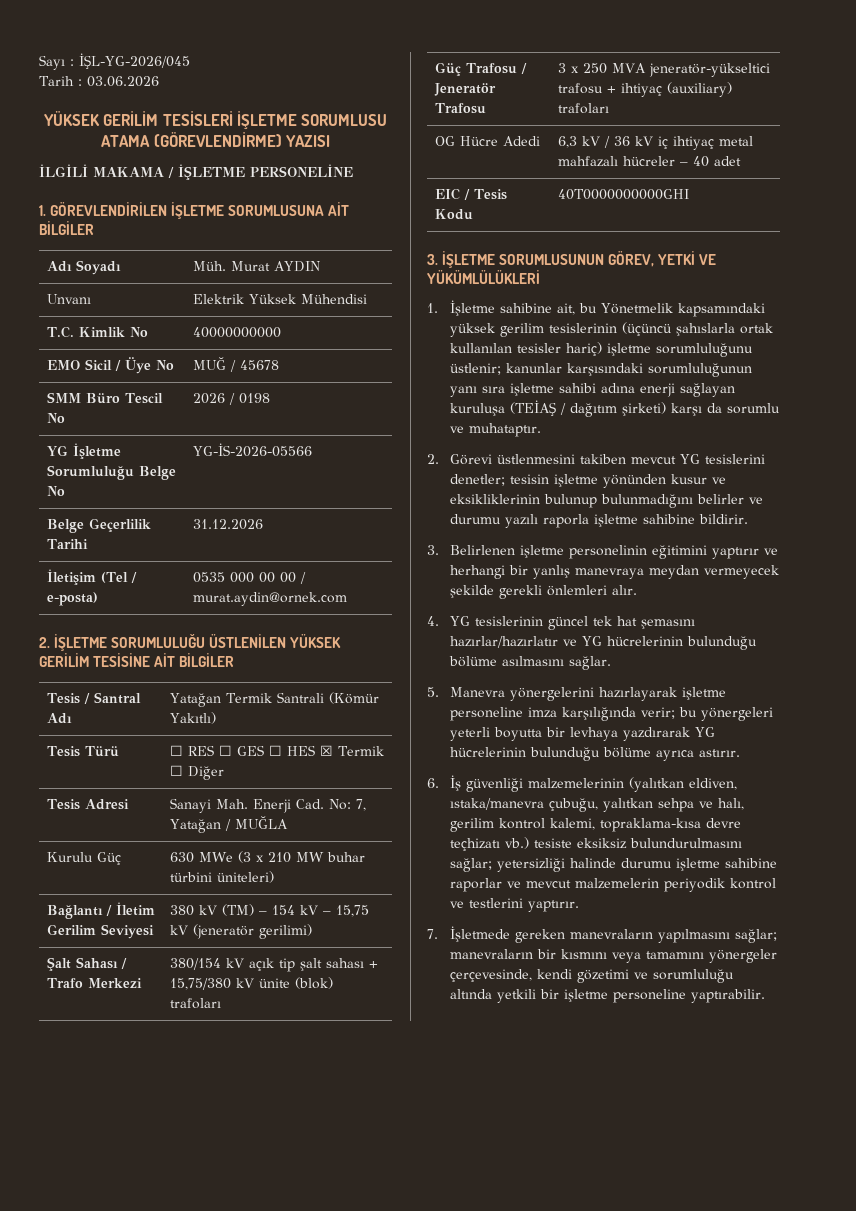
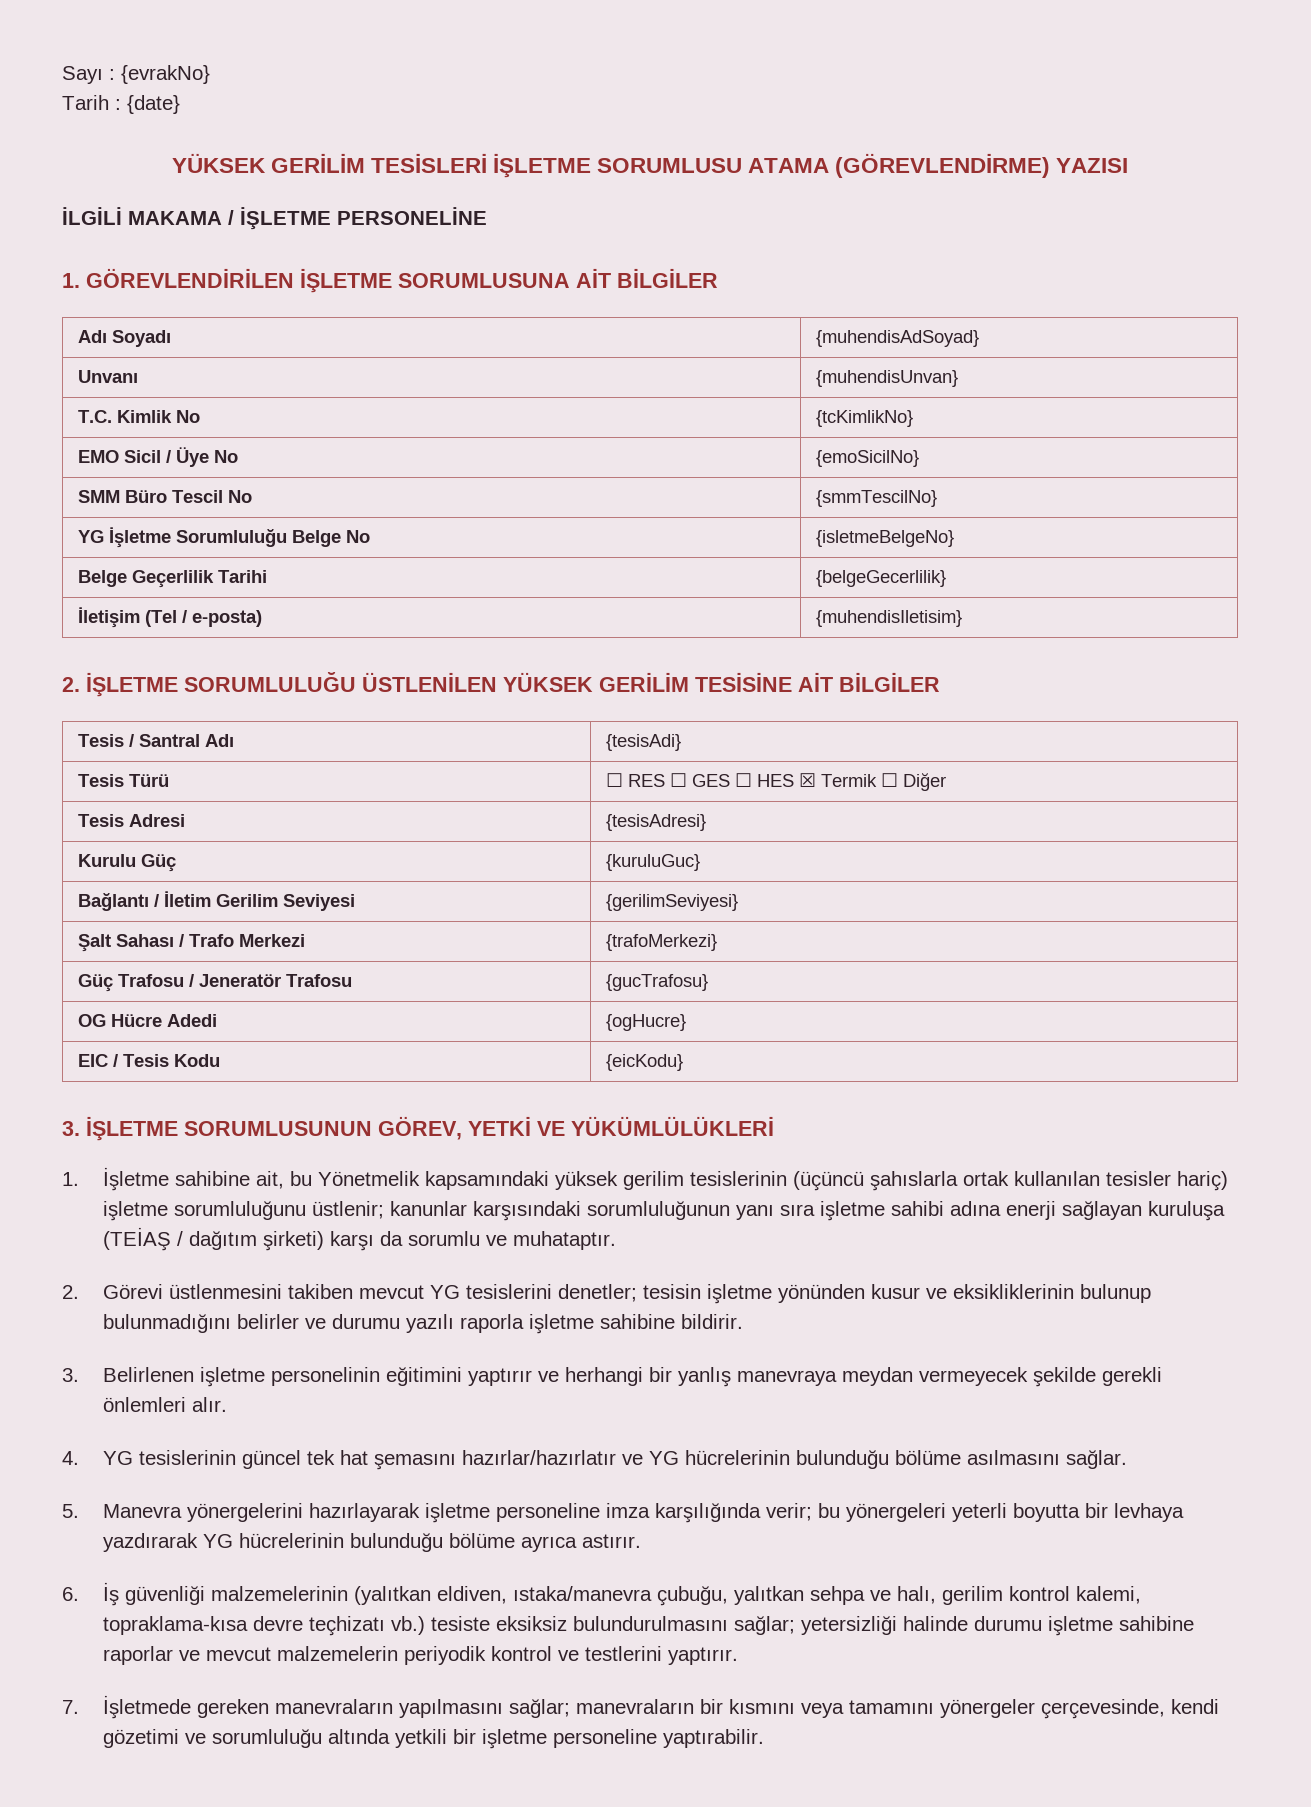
- Sayı : İŞL-YG-2026/045
+ Sayı : {evrakNo}
- Tarih : 03.06.2026
+ Tarih : {date}
- Adı Soyadı | Müh. Murat AYDIN
- Unvanı | Elektrik Yüksek Mühendisi
+ Adı Soyadı | {muhendisAdSoyad}
+ Unvanı | {muhendisUnvan}
- T.C. Kimlik No | 40000000000
+ T.C. Kimlik No | {tcKimlikNo}
- EMO Sicil / Üye No | MUĞ / 45678
+ EMO Sicil / Üye No | {emoSicilNo}
- SMM Büro Tescil No | 2026 / 0198
+ SMM Büro Tescil No | {smmTescilNo}
- YG İşletme Sorumluluğu Belge No | YG-İS-2026-05566
+ YG İşletme Sorumluluğu Belge No | {isletmeBelgeNo}
- Belge Geçerlilik Tarihi | 31.12.2026
+ Belge Geçerlilik Tarihi | {belgeGecerlilik}
- İletişim (Tel / e-posta) | 0535 000 00 00 / murat.aydin@ornek.com
+ İletişim (Tel / e-posta) | {muhendisIletisim}
- Tesis / Santral Adı | Yatağan Termik Santrali (Kömür Yakıtlı)
+ Tesis / Santral Adı | {tesisAdi}
- Tesis Adresi | Sanayi Mah. Enerji Cad. No: 7, Yatağan / MUĞLA
- Kurulu Güç | 630 MWe (3 x 210 MW buhar türbini üniteleri)
+ Tesis Adresi | {tesisAdresi}
+ Kurulu Güç | {kuruluGuc}
- Bağlantı / İletim Gerilim Seviyesi | 380 kV (TM) – 154 kV – 15,75 kV (jeneratör gerilimi)
+ Bağlantı / İletim Gerilim Seviyesi | {gerilimSeviyesi}
- Şalt Sahası / Trafo Merkezi | 380/154 kV açık tip şalt sahası + 15,75/380 kV ünite (blok) trafoları
+ Şalt Sahası / Trafo Merkezi | {trafoMerkezi}
- Güç Trafosu / Jeneratör Trafosu | 3 x 250 MVA jeneratör-yükseltici trafosu + ihtiyaç (auxiliary) trafoları
- OG Hücre Adedi | 6,3 kV / 36 kV iç ihtiyaç metal mahfazalı hücreler – 40 adet
+ Güç Trafosu / Jeneratör Trafosu | {gucTrafosu}
+ OG Hücre Adedi | {ogHucre}
- EIC / Tesis Kodu | 40T0000000000GHI
+ EIC / Tesis Kodu | {eicKodu}

